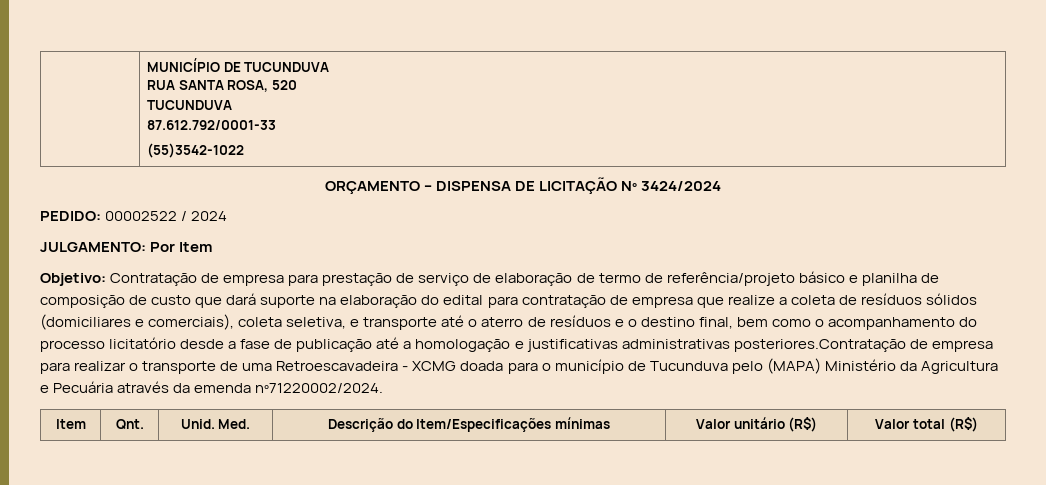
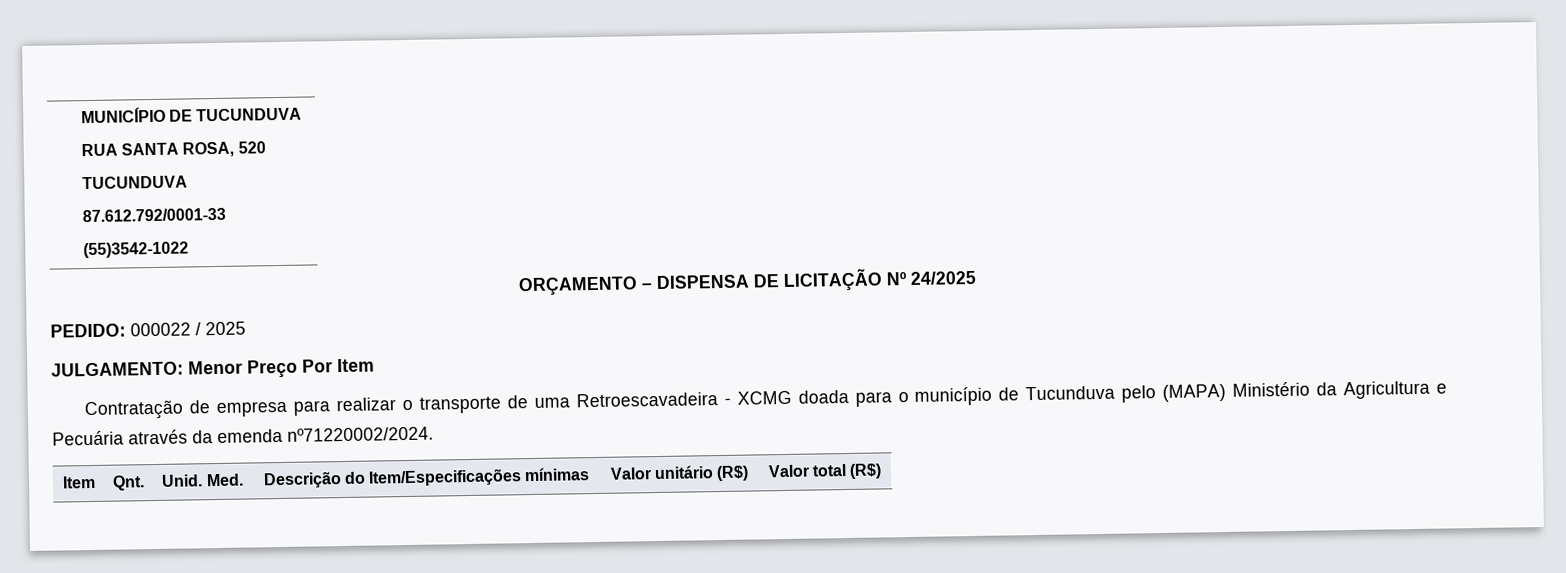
- ORÇAMENTO – DISPENSA DE LICITAÇÃO Nº 3424/2024
+ ORÇAMENTO – DISPENSA DE LICITAÇÃO Nº 24/2025
- PEDIDO: 00002522 / 2024
+ PEDIDO: 000022 / 2025
- JULGAMENTO: Por Item
+ JULGAMENTO: Menor Preço Por Item
- Objetivo: Contratação de empresa para prestação de serviço de elaboração de termo de referência/projeto básico e planilha de composição de custo que dará suporte na elaboração do edital para contratação de empresa que realize a coleta de resíduos sólidos (domiciliares e comerciais), coleta seletiva, e transporte até o aterro de resíduos e o destino final, bem como o acompanhamento do processo licitatório desde a fase de publicação até a homologação e justificativas administrativas posteriores.Contratação de empresa para realizar o transporte de uma Retroescavadeira - XCMG doada para o município de Tucunduva pelo (MAPA) Ministério da Agricultura e Pecuária através da emenda nº71220002/2024.
+ Contratação de empresa para realizar o transporte de uma Retroescavadeira - XCMG doada para o município de Tucunduva pelo (MAPA) Ministério da Agricultura e Pecuária através da emenda nº71220002/2024.

